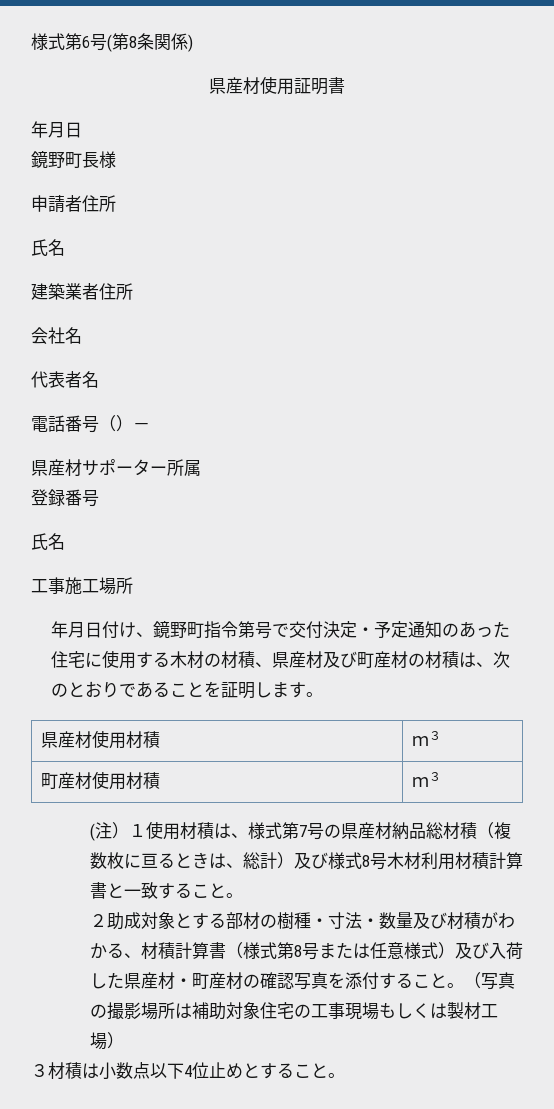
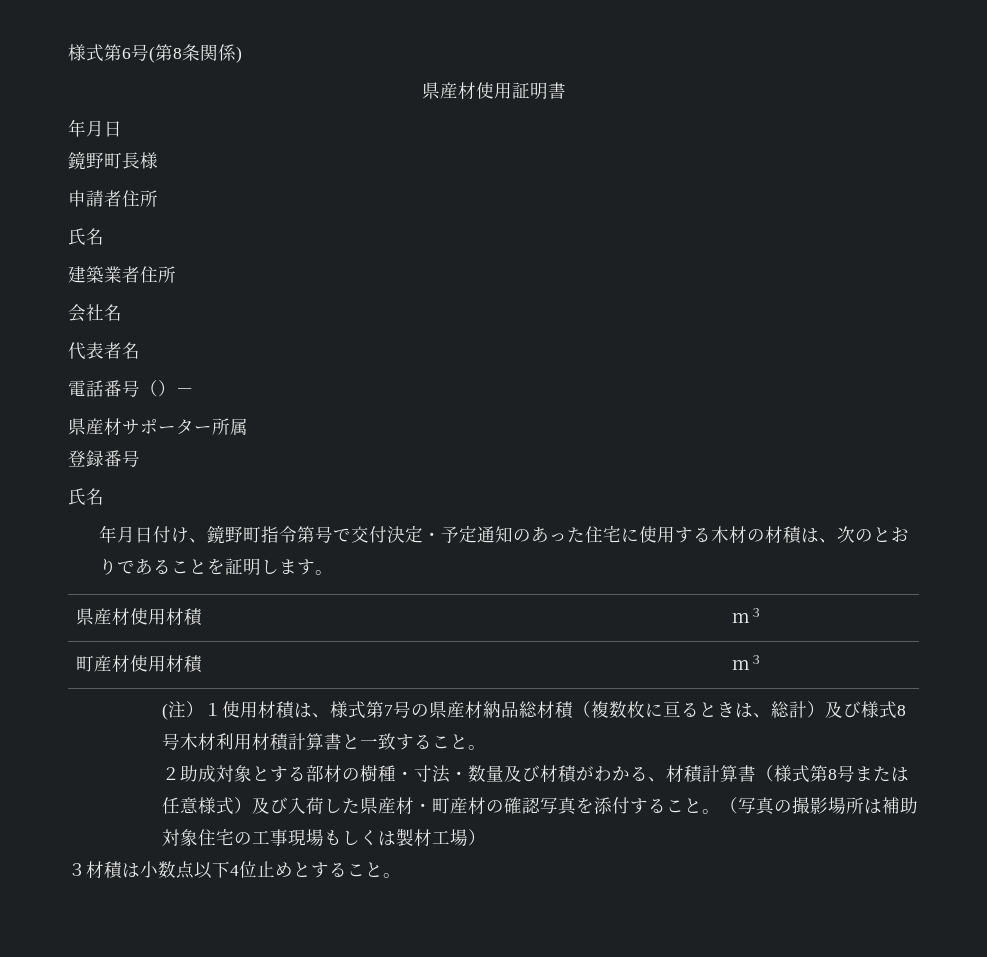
- 工事施工場所
- 年月日付け、鏡野町指令第号で交付決定・予定通知のあった住宅に使用する木材の材積、県産材及び町産材の材積は、次のとおりであることを証明します。
+ 年月日付け、鏡野町指令第号で交付決定・予定通知のあった住宅に使用する木材の材積は、次のとおりであることを証明します。

